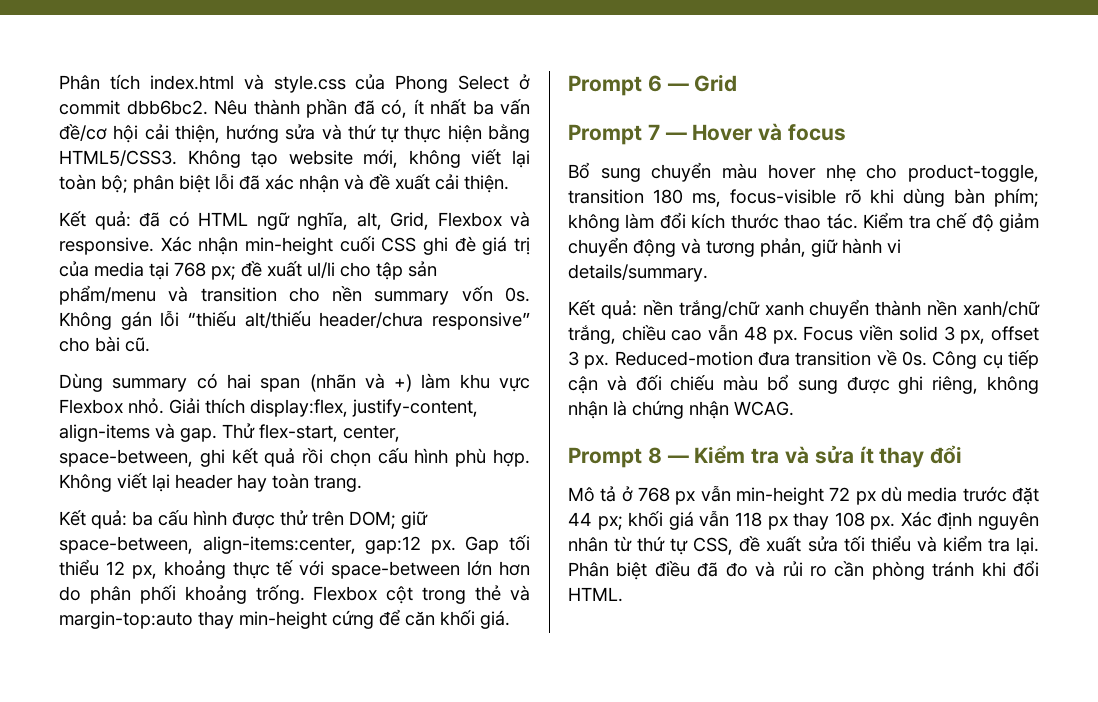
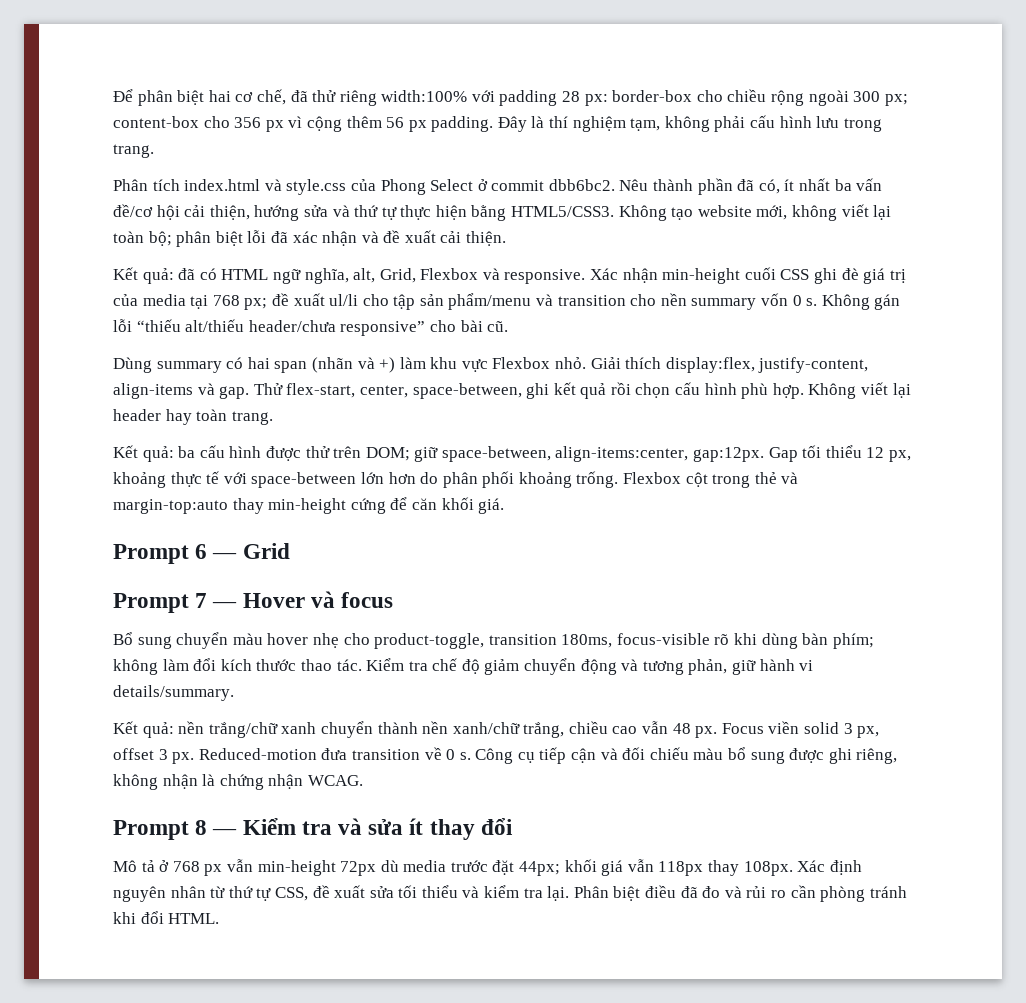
+ Để phân biệt hai cơ chế, đã thử riêng width:100% với padding 28 px: border-box cho chiều rộng ngoài 300 px; content-box cho 356 px vì cộng thêm 56 px padding. Đây là thí nghiệm tạm, không phải cấu hình lưu trong trang.
- Xác nhận min-height cuối CSS ghi đè giá trị của media tại 768 px; đề xuất ul/li cho tập sản phẩm/menu và transition cho nền summary vốn 0s.
+ Xác nhận min-height cuối CSS ghi đè giá trị của media tại 768 px; đề xuất ul/li cho tập sản phẩm/menu và transition cho nền summary vốn 0 s.
- Kết quả: ba cấu hình được thử trên DOM; giữ space-between, align-items:center, gap:12 px.
+ Kết quả: ba cấu hình được thử trên DOM; giữ space-between, align-items:center, gap:12px.
- Bổ sung chuyển màu hover nhẹ cho product-toggle, transition 180 ms, focus-visible rõ khi dùng bàn phím; không làm đổi kích thước thao tác.
+ Bổ sung chuyển màu hover nhẹ cho product-toggle, transition 180ms, focus-visible rõ khi dùng bàn phím; không làm đổi kích thước thao tác.
- Reduced-motion đưa transition về 0s.
+ Reduced-motion đưa transition về 0 s.
- Mô tả ở 768 px vẫn min-height 72 px dù media trước đặt 44 px; khối giá vẫn 118 px thay 108 px.
+ Mô tả ở 768 px vẫn min-height 72px dù media trước đặt 44px; khối giá vẫn 118px thay 108px.

